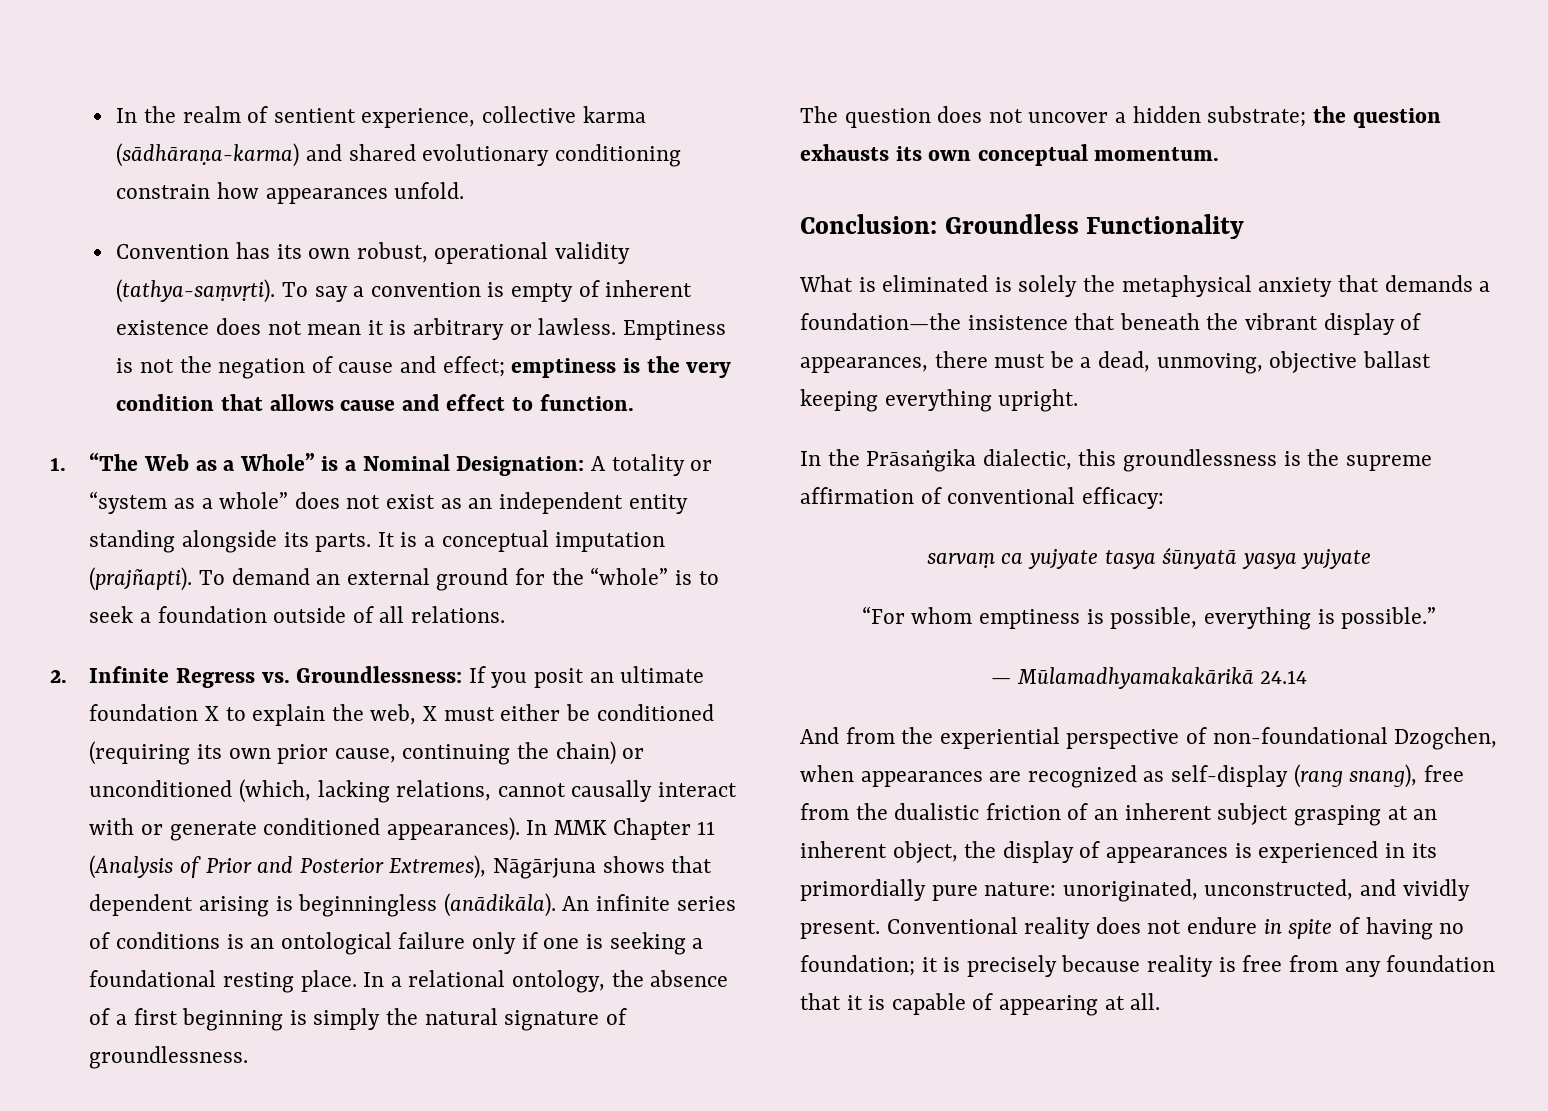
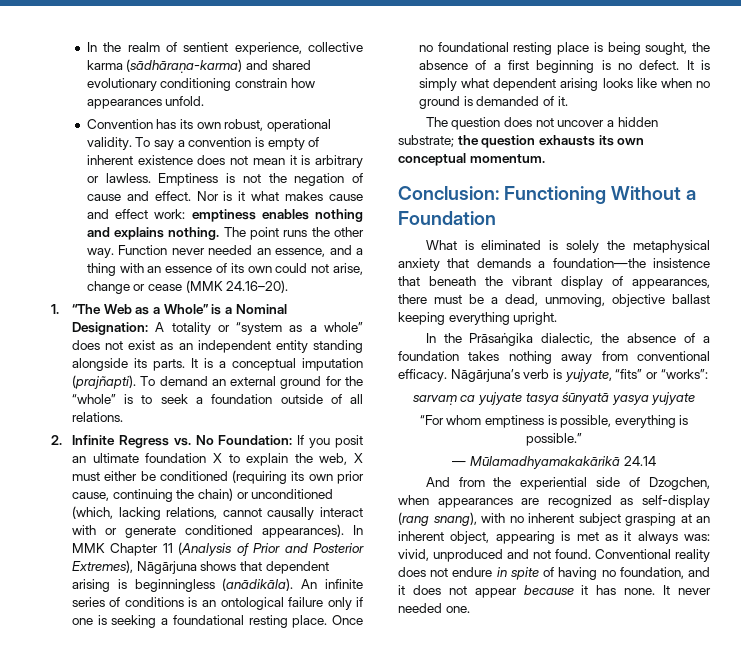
- Convention has its own robust, operational validity (tathya-saṃvṛti).
+ Convention has its own robust, operational validity.
- Emptiness is not the negation of cause and effect; emptiness is the very condition that allows cause and effect to function.
+ Emptiness is not the negation of cause and effect. Nor is it what makes cause and effect work: emptiness enables nothing and explains nothing. The point runs the other way. Function never needed an essence, and a thing with an essence of its own could not arise, change or cease (MMK 24.16–20).
- 2. Infinite Regress vs. Groundlessness: If you posit an ultimate foundation X to explain the web, X must either be conditioned (requiring its own prior cause, continuing the chain) or unconditioned (which, lacking relations, cannot causally interact with or generate conditioned appearances).
+ 2. Infinite Regress vs. No Foundation: If you posit an ultimate foundation X to explain the web, X must either be conditioned (requiring its own prior cause, continuing the chain) or unconditioned (which, lacking relations, cannot causally interact with or generate conditioned appearances).
- In a relational ontology, the absence of a first beginning is simply the natural signature of groundlessness.
+ Once no foundational resting place is being sought, the absence of a first beginning is no defect. It is simply what dependent arising looks like when no ground is demanded of it.
- Conclusion: Groundless Functionality
+ Conclusion: Functioning Without a Foundation
- In the Prāsaṅgika dialectic, this groundlessness is the supreme affirmation of conventional efficacy:
+ In the Prāsaṅgika dialectic, the absence of a foundation takes nothing away from conventional efficacy. Nāgārjuna’s verb is yujyate, “fits” or “works”:
- And from the experiential perspective of non-foundational Dzogchen, when appearances are recognized as self-display (rang snang), free from the dualistic friction of an inherent subject grasping at an inherent object, the display of appearances is experienced in its primordially pure nature: unoriginated, unconstructed, and vividly present.
+ And from the experiential side of Dzogchen, when appearances are recognized as self-display (rang snang), with no inherent subject grasping at an inherent object, appearing is met as it always was: vivid, unproduced and not found.
- Conventional reality does not endure in spite of having no foundation; it is precisely because reality is free from any foundation that it is capable of appearing at all.
+ Conventional reality does not endure in spite of having no foundation, and it does not appear because it has none. It never needed one.

